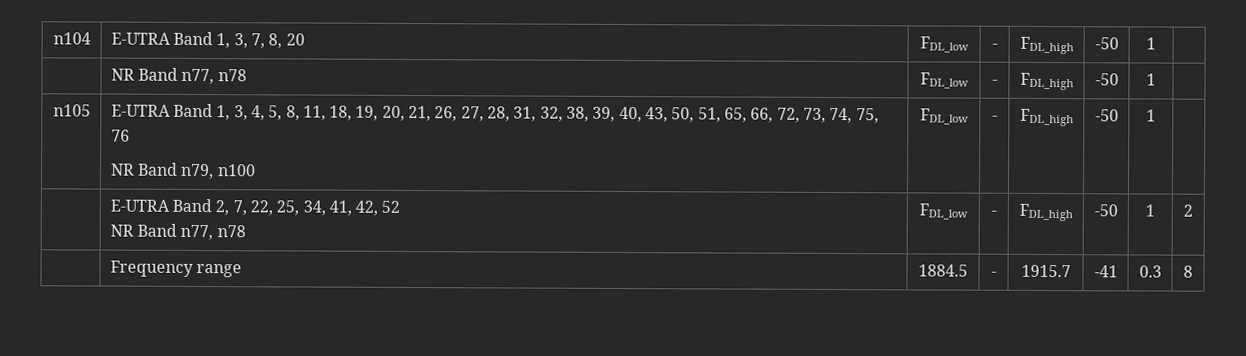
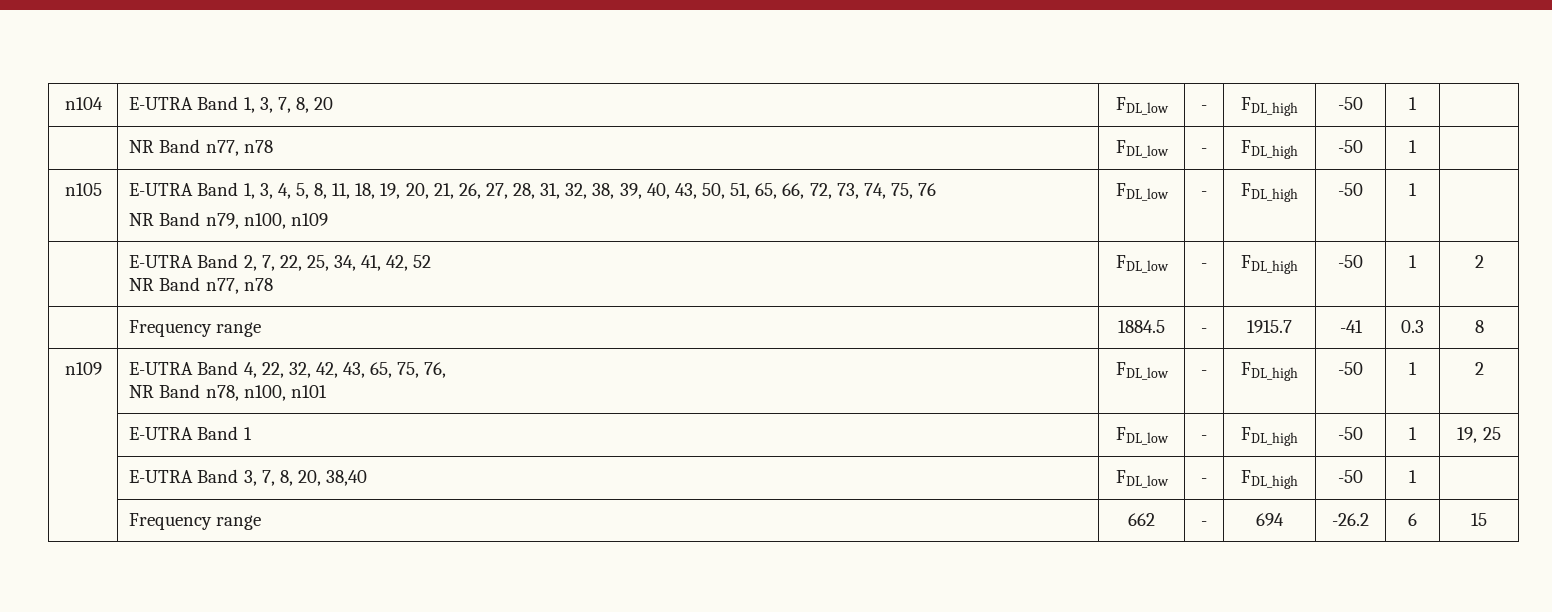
- NR Band n79, n100
+ NR Band n79, n100, n109
+ n109 | E-UTRA Band 4, 22, 32, 42, 43, 65, 75, 76,
+ NR Band n78, n100, n101 | FDL_low | - | FDL_high | -50 | 1 | 2
+ | E-UTRA Band 1 | FDL_low | - | FDL_high | -50 | 1 | 19, 25
+ | E-UTRA Band 3, 7, 8, 20, 38,40 | FDL_low | - | FDL_high | -50 | 1 |
+ | Frequency range | 662 | - | 694 | -26.2 | 6 | 15

